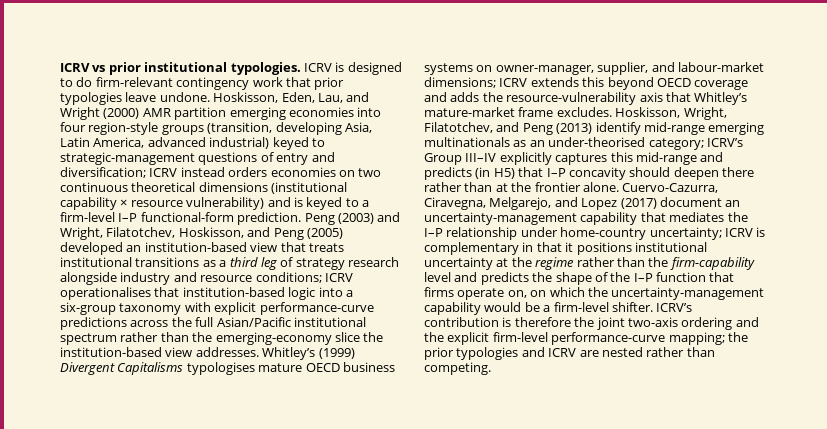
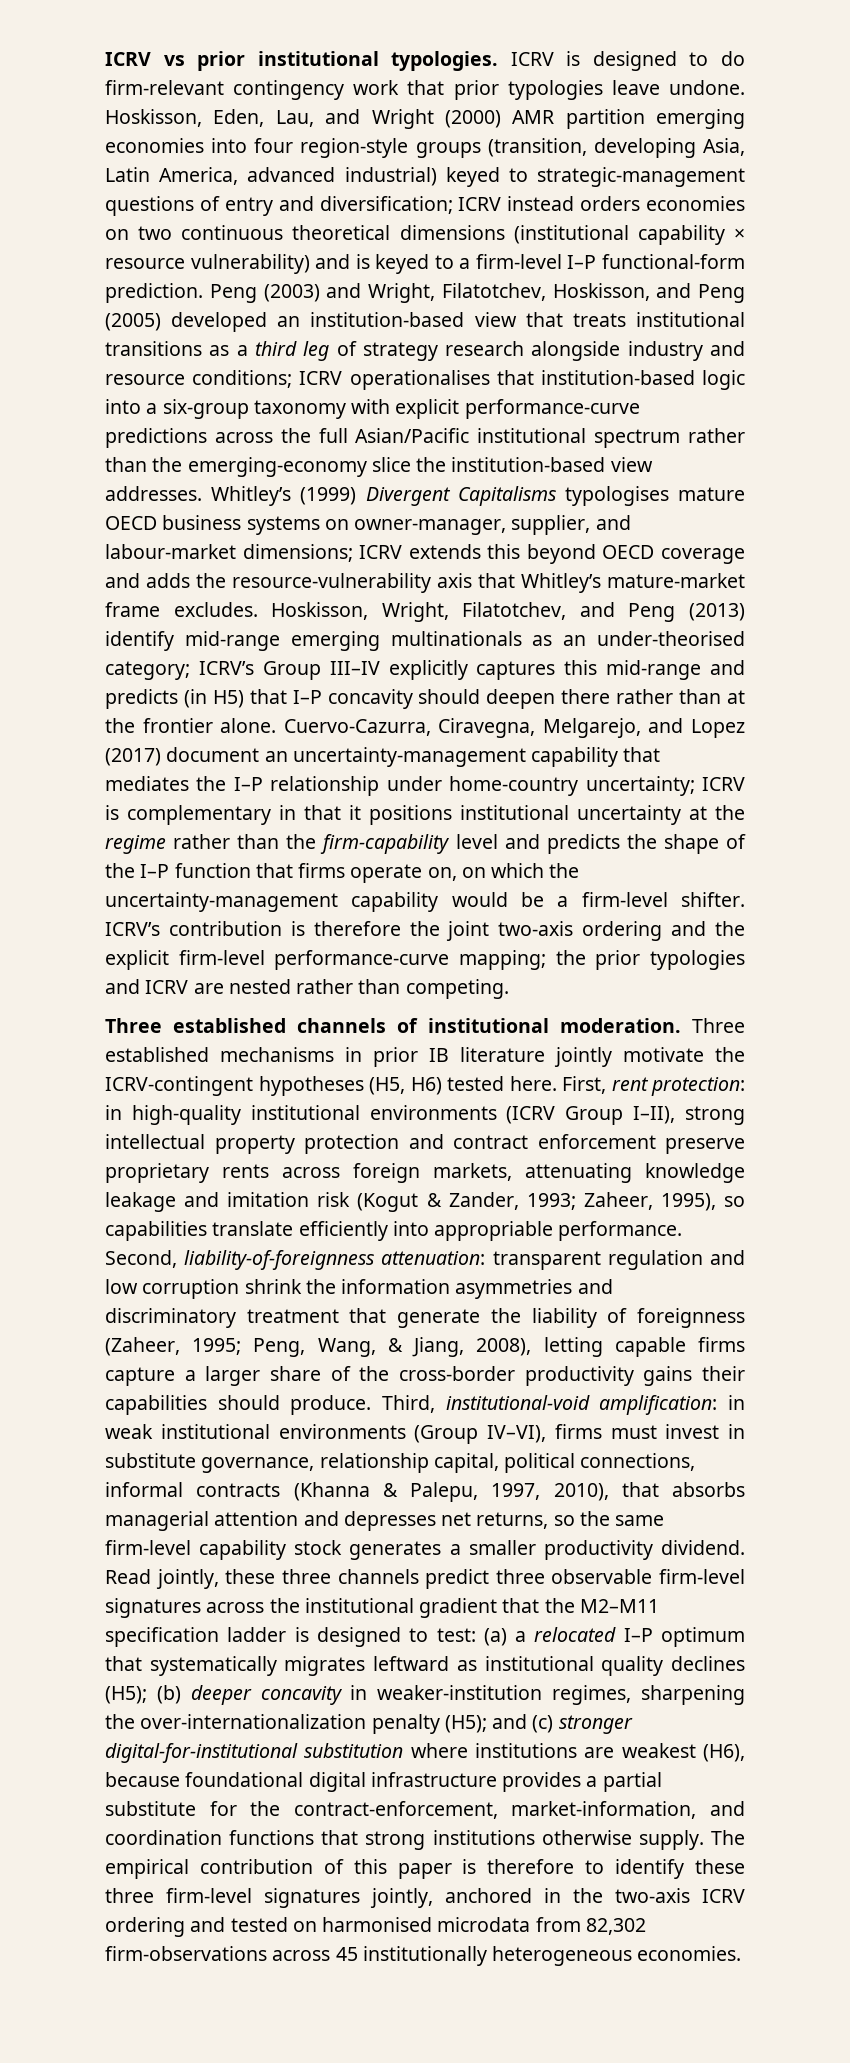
+ Three established channels of institutional moderation. Three established mechanisms in prior IB literature jointly motivate the ICRV-contingent hypotheses (H5, H6) tested here. First, rent protection: in high-quality institutional environments (ICRV Group I–II), strong intellectual property protection and contract enforcement preserve proprietary rents across foreign markets, attenuating knowledge leakage and imitation risk (Kogut & Zander, 1993; Zaheer, 1995), so capabilities translate efficiently into appropriable performance. Second, liability-of-foreignness attenuation: transparent regulation and low corruption shrink the information asymmetries and discriminatory treatment that generate the liability of foreignness (Zaheer, 1995; Peng, Wang, & Jiang, 2008), letting capable firms capture a larger share of the cross-border productivity gains their capabilities should produce. Third, institutional-void amplification: in weak institutional environments (Group IV–VI), firms must invest in substitute governance, relationship capital, political connections, informal contracts (Khanna & Palepu, 1997, 2010), that absorbs managerial attention and depresses net returns, so the same firm-level capability stock generates a smaller productivity dividend. Read jointly, these three channels predict three observable firm-level signatures across the institutional gradient that the M2–M11 specification ladder is designed to test: (a) a relocated I–P optimum that systematically migrates leftward as institutional quality declines (H5); (b) deeper concavity in weaker-institution regimes, sharpening the over-internationalization penalty (H5); and (c) stronger digital-for-institutional substitution where institutions are weakest (H6), because foundational digital infrastructure provides a partial substitute for the contract-enforcement, market-information, and coordination functions that strong institutions otherwise supply. The empirical contribution of this paper is therefore to identify these three firm-level signatures jointly, anchored in the two-axis ICRV ordering and tested on harmonised microdata from 82,302 firm-observations across 45 institutionally heterogeneous economies.

